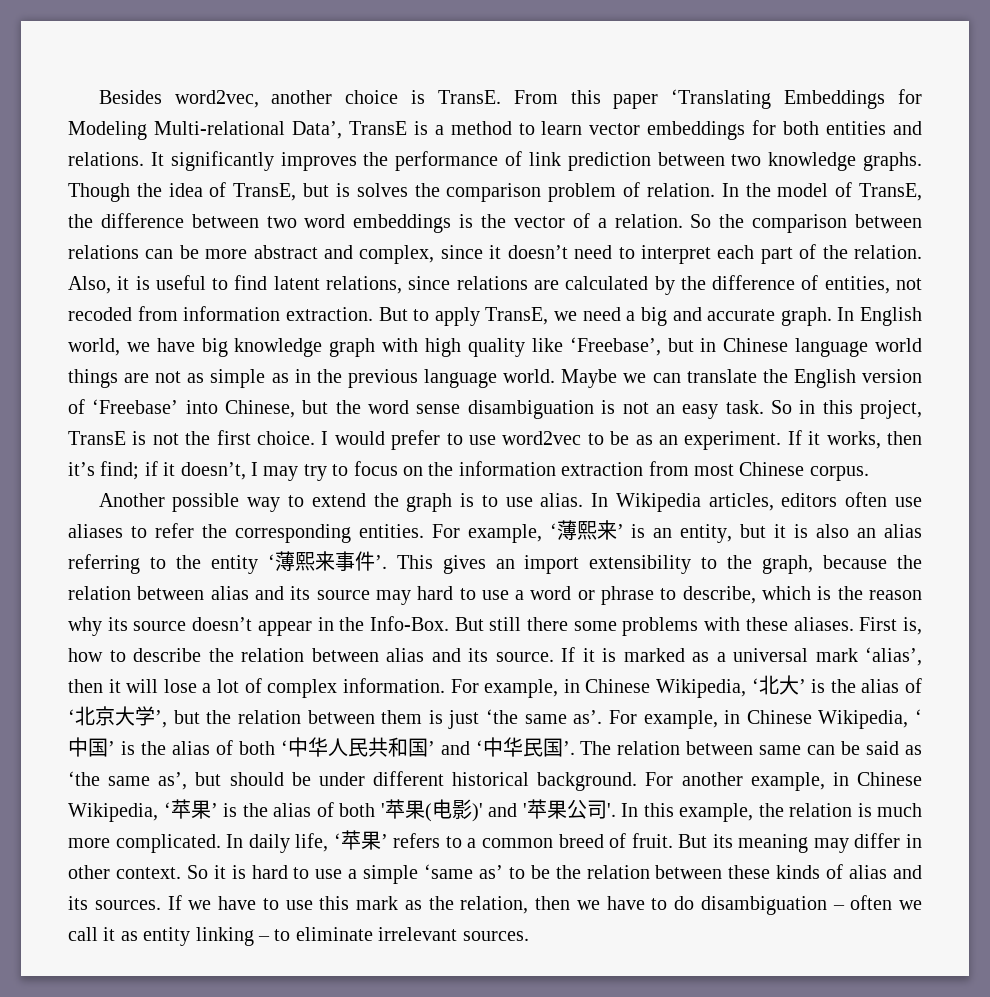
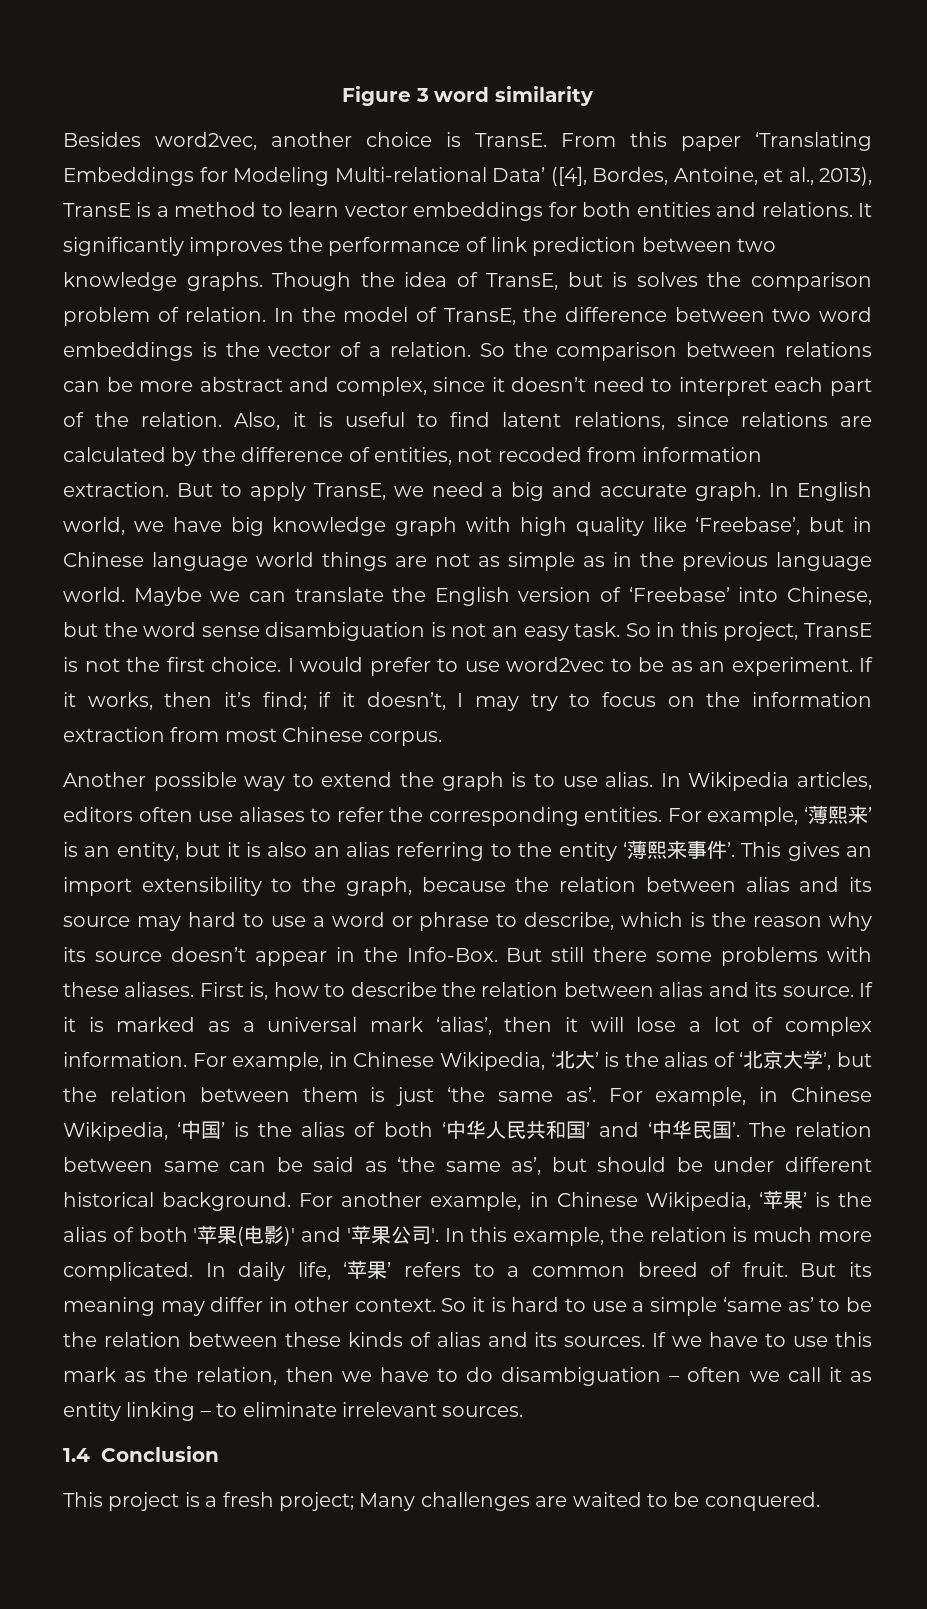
+ Figure 3 word similarity
- From this paper ‘Translating Embeddings for Modeling Multi-relational Data’, TransE is a method to learn vector embeddings for both entities and relations.
+ From this paper ‘Translating Embeddings for Modeling Multi-relational Data’ ([4], Bordes, Antoine, et al., 2013), TransE is a method to learn vector embeddings for both entities and relations.
+ 1.4 Conclusion
+ This project is a fresh project; Many challenges are waited to be conquered.

